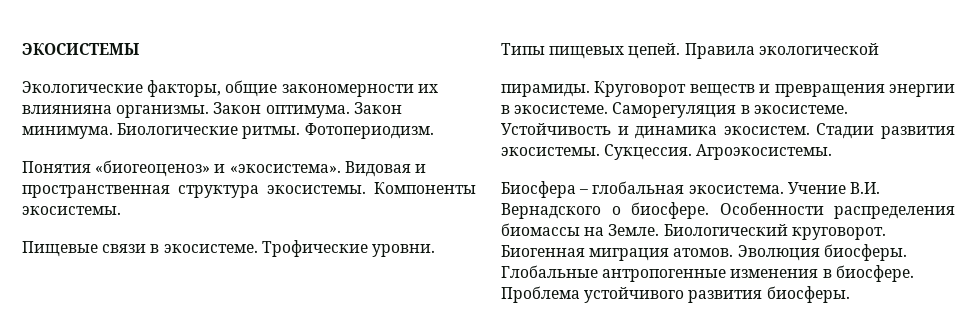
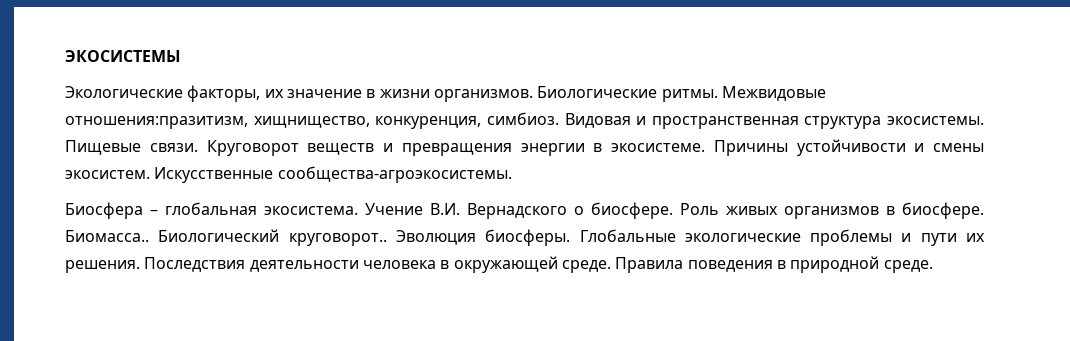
- Экологические факторы, общие закономерности их влиянияна организмы. Закон оптимума. Закон минимума. Биологические ритмы. Фотопериодизм.
- Понятия «биогеоценоз» и «экосистема».
+ Экологические факторы, их значение в жизни организмов. Биологические ритмы. Межвидовые отношения:празитизм, хищнищество, конкуренция, симбиоз.
- Компоненты экосистемы.
- Пищевые связи в экосистеме. Трофические уровни. Типы пищевых цепей. Правила экологической
- пирамиды.
+ Пищевые связи.
- Саморегуляция в экосистеме. Устойчивость и динамика экосистем. Стадии развития экосистемы. Сукцессия. Агроэкосистемы.
+ Причины устойчивости и смены экосистем. Искусственные сообщества-агроэкосистемы.
- Особенности распределения биомассы на Земле. Биологический круговорот. Биогенная миграция атомов. Эволюция биосферы. Глобальные антропогенные изменения в биосфере. Проблема устойчивого развития биосферы.
+ Роль живых организмов в биосфере. Биомасса.. Биологический круговорот.. Эволюция биосферы. Глобальные экологические проблемы и пути их решения. Последствия деятельности человека в окружающей среде. Правила поведения в природной среде.

